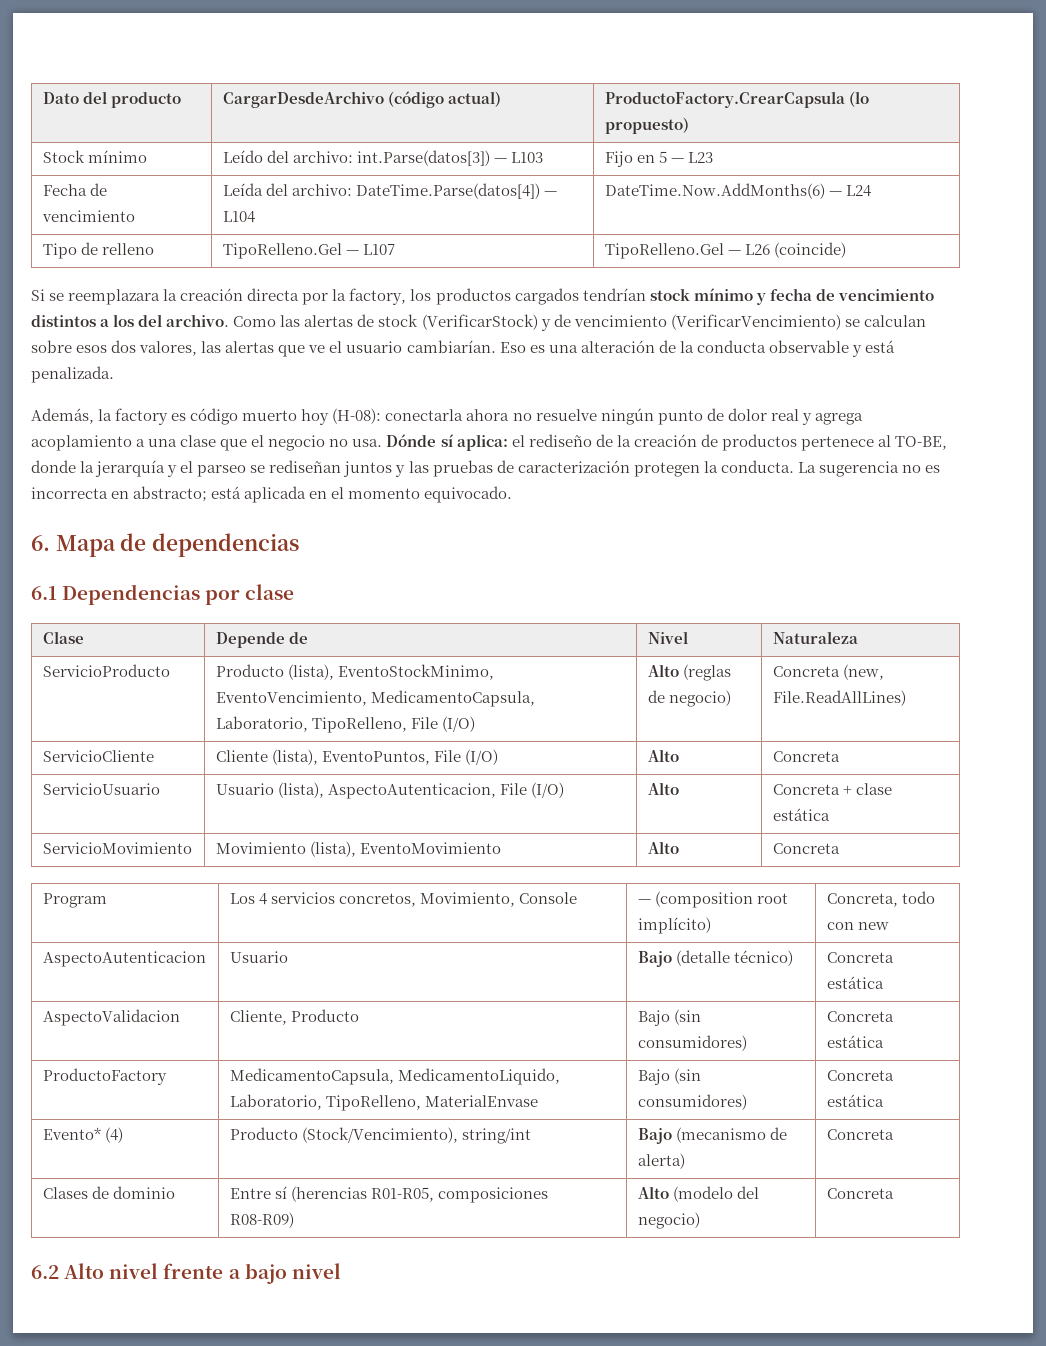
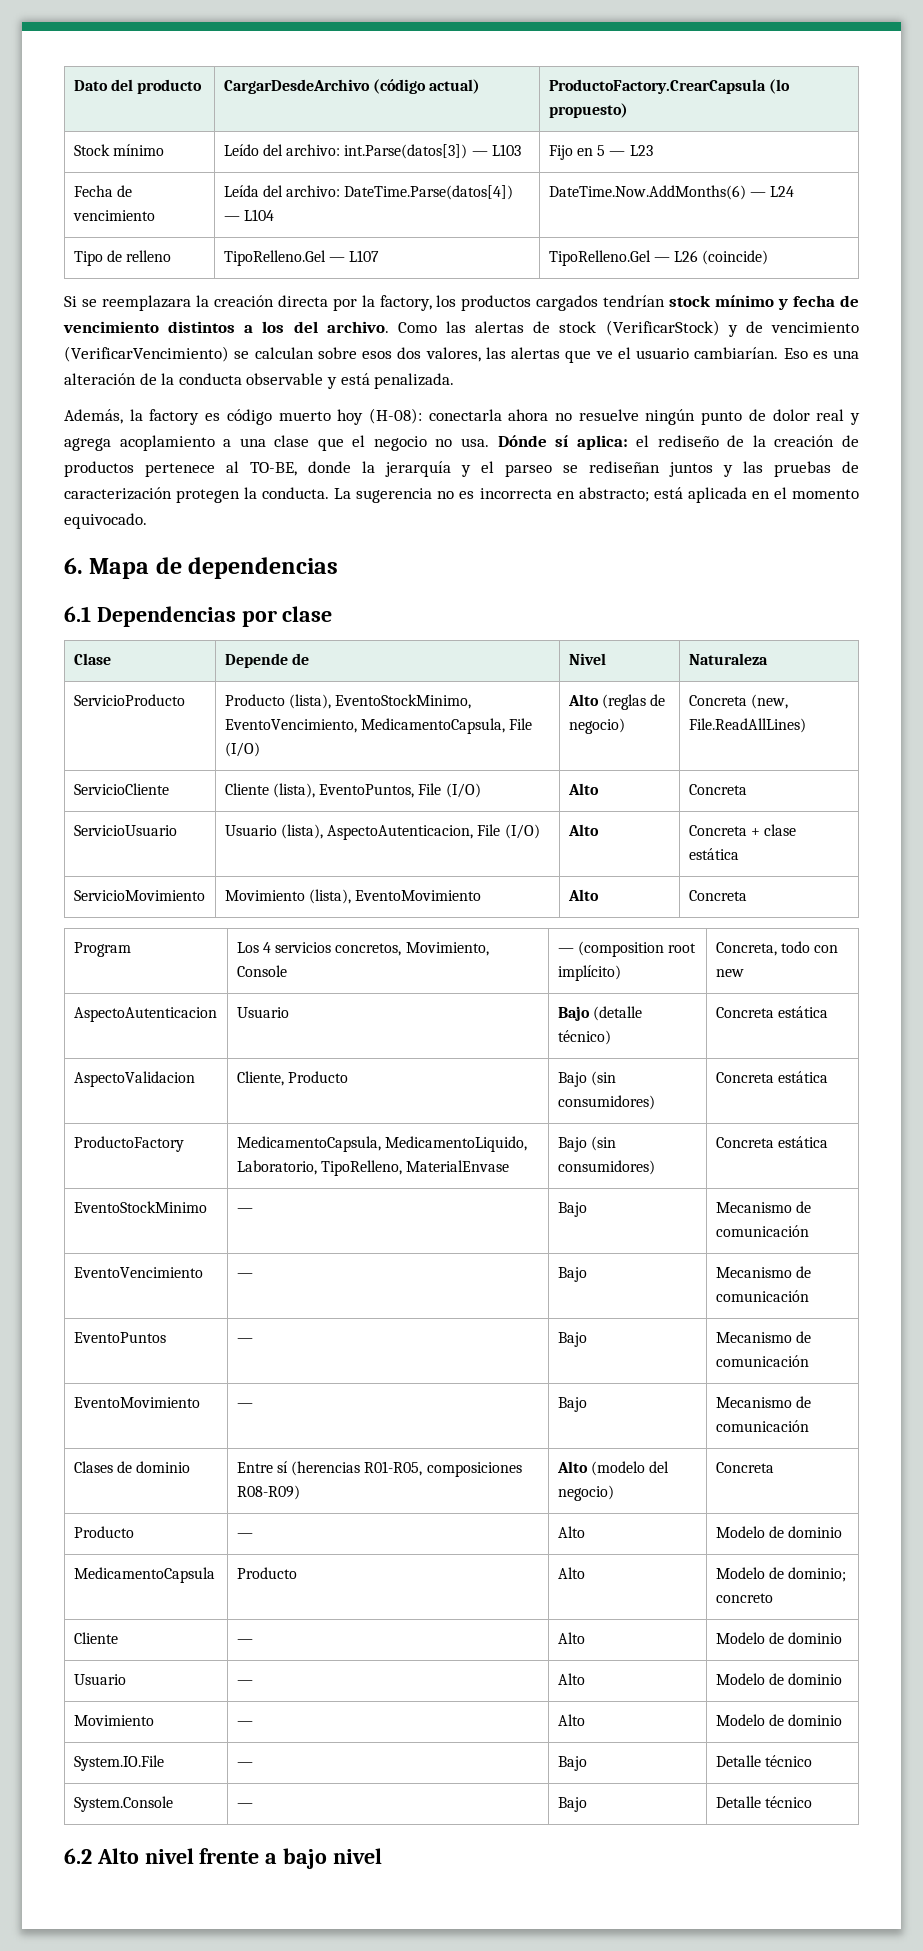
- ServicioProducto | Producto (lista), EventoStockMinimo, EventoVencimiento, MedicamentoCapsula, Laboratorio, TipoRelleno, File (I/O) | Alto (reglas de negocio) | Concreta (new, File.ReadAllLines)
+ ServicioProducto | Producto (lista), EventoStockMinimo, EventoVencimiento, MedicamentoCapsula, File (I/O) | Alto (reglas de negocio) | Concreta (new, File.ReadAllLines)
- Evento* (4) | Producto (Stock/Vencimiento), string/int | Bajo (mecanismo de alerta) | Concreta
+ EventoStockMinimo | — | Bajo | Mecanismo de comunicación
+ EventoVencimiento | — | Bajo | Mecanismo de comunicación
+ EventoPuntos | — | Bajo | Mecanismo de comunicación
+ EventoMovimiento | — | Bajo | Mecanismo de comunicación
+ Producto | — | Alto | Modelo de dominio
+ MedicamentoCapsula | Producto | Alto | Modelo de dominio; concreto
+ Cliente | — | Alto | Modelo de dominio
+ Usuario | — | Alto | Modelo de dominio
+ Movimiento | — | Alto | Modelo de dominio
+ System.IO.File | — | Bajo | Detalle técnico
+ System.Console | — | Bajo | Detalle técnico

